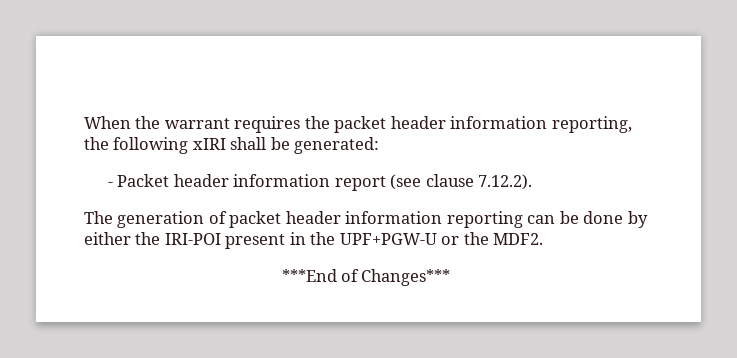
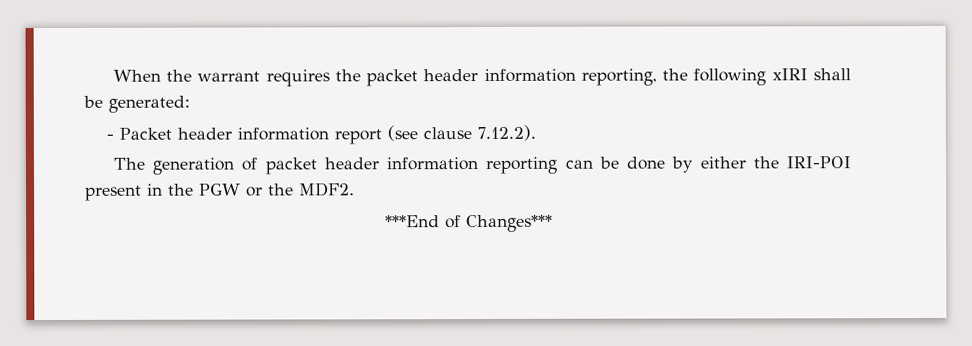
- The generation of packet header information reporting can be done by either the IRI-POI present in the UPF+PGW-U or the MDF2.
+ The generation of packet header information reporting can be done by either the IRI-POI present in the PGW or the MDF2.

